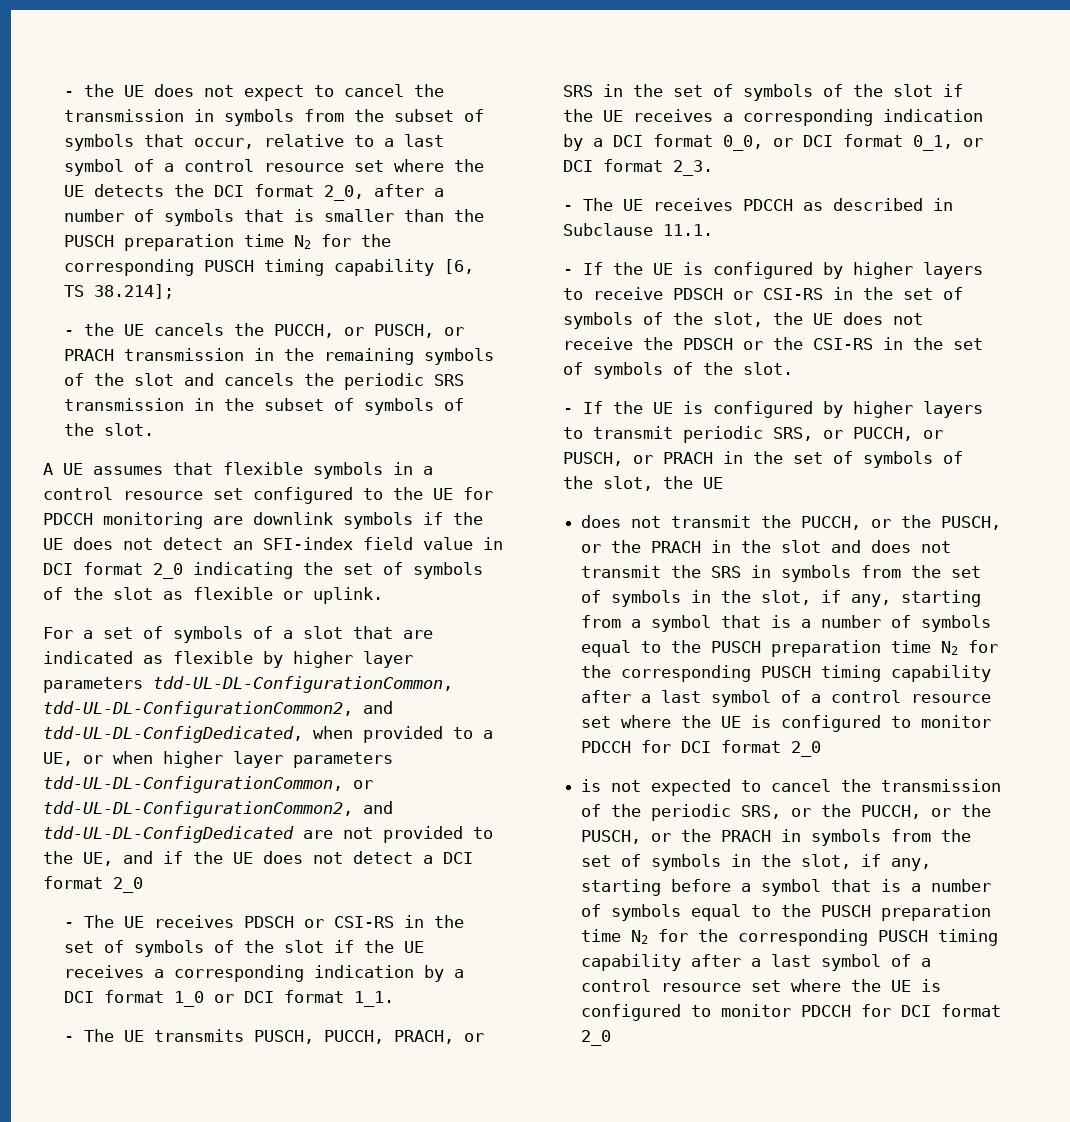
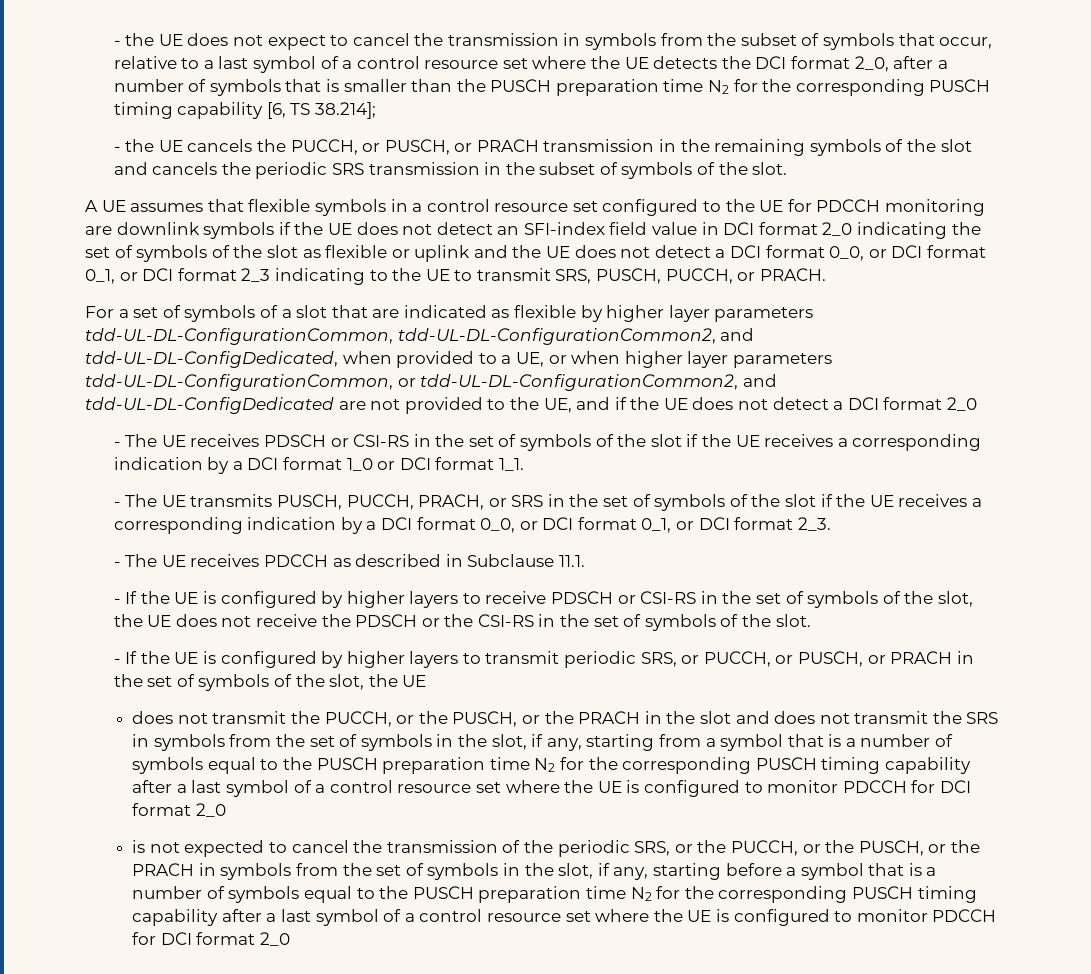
- A UE assumes that flexible symbols in a control resource set configured to the UE for PDCCH monitoring are downlink symbols if the UE does not detect an SFI-index field value in DCI format 2_0 indicating the set of symbols of the slot as flexible or uplink.
+ A UE assumes that flexible symbols in a control resource set configured to the UE for PDCCH monitoring are downlink symbols if the UE does not detect an SFI-index field value in DCI format 2_0 indicating the set of symbols of the slot as flexible or uplink and the UE does not detect a DCI format 0_0, or DCI format 0_1, or DCI format 2_3 indicating to the UE to transmit SRS, PUSCH, PUCCH, or PRACH.

